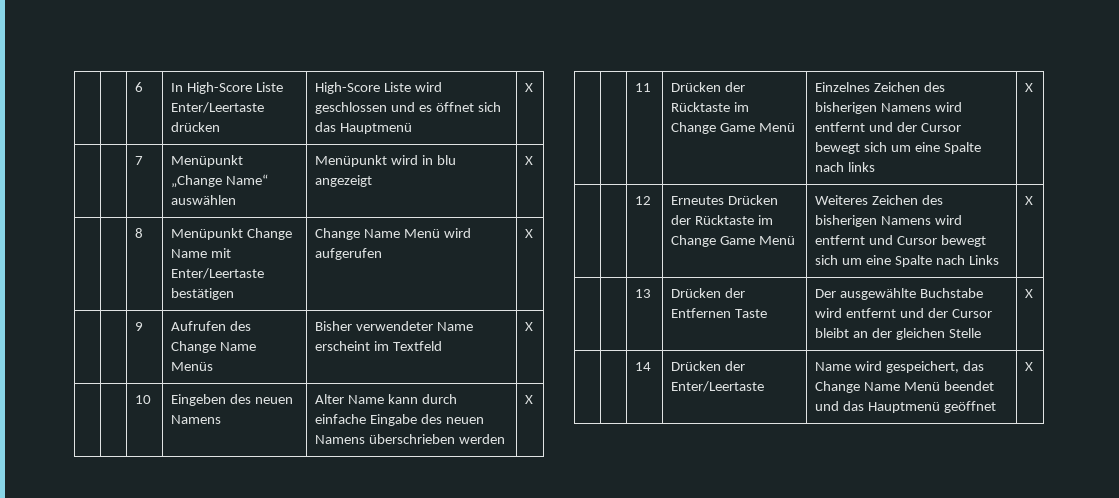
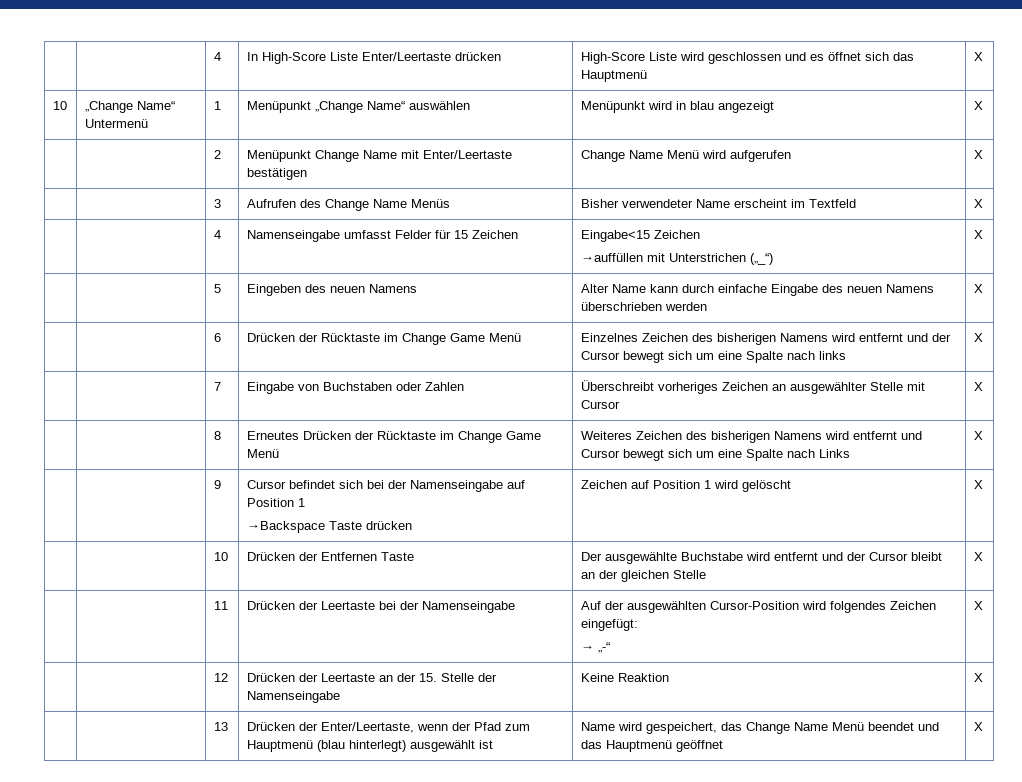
- | | 6 | In High-Score Liste Enter/Leertaste drücken | High-Score Liste wird geschlossen und es öffnet sich das Hauptmenü | X
+ | | 4 | In High-Score Liste Enter/Leertaste drücken | High-Score Liste wird geschlossen und es öffnet sich das Hauptmenü | X
- | | 7 | Menüpunkt „Change Name“ auswählen | Menüpunkt wird in blu angezeigt | X
+ 10 | „Change Name“ Untermenü | 1 | Menüpunkt „Change Name“ auswählen | Menüpunkt wird in blau angezeigt | X
- | | 8 | Menüpunkt Change Name mit Enter/Leertaste bestätigen | Change Name Menü wird aufgerufen | X
+ | | 2 | Menüpunkt Change Name mit Enter/Leertaste bestätigen | Change Name Menü wird aufgerufen | X
- | | 9 | Aufrufen des Change Name Menüs | Bisher verwendeter Name erscheint im Textfeld | X
+ | | 3 | Aufrufen des Change Name Menüs | Bisher verwendeter Name erscheint im Textfeld | X
- | | 10 | Eingeben des neuen Namens | Alter Name kann durch einfache Eingabe des neuen Namens überschrieben werden | X
+ | | 4 | Namenseingabe umfasst Felder für 15 Zeichen | Eingabe<15 Zeichen
+ →auffüllen mit Unterstrichen („_“) | X
+ | | 5 | Eingeben des neuen Namens | Alter Name kann durch einfache Eingabe des neuen Namens überschrieben werden | X
- | | 11 | Drücken der Rücktaste im Change Game Menü | Einzelnes Zeichen des bisherigen Namens wird entfernt und der Cursor bewegt sich um eine Spalte nach links | X
+ | | 6 | Drücken der Rücktaste im Change Game Menü | Einzelnes Zeichen des bisherigen Namens wird entfernt und der Cursor bewegt sich um eine Spalte nach links | X
- | | 12 | Erneutes Drücken der Rücktaste im Change Game Menü | Weiteres Zeichen des bisherigen Namens wird entfernt und Cursor bewegt sich um eine Spalte nach Links | X
+ | | 7 | Eingabe von Buchstaben oder Zahlen | Überschreibt vorheriges Zeichen an ausgewählter Stelle mit Cursor | X
+ | | 8 | Erneutes Drücken der Rücktaste im Change Game Menü | Weiteres Zeichen des bisherigen Namens wird entfernt und Cursor bewegt sich um eine Spalte nach Links | X
- | | 13 | Drücken der Entfernen Taste | Der ausgewählte Buchstabe wird entfernt und der Cursor bleibt an der gleichen Stelle | X
+ | | 9 | Cursor befindet sich bei der Namenseingabe auf Position 1
+ →Backspace Taste drücken | Zeichen auf Position 1 wird gelöscht | X
+ | | 10 | Drücken der Entfernen Taste | Der ausgewählte Buchstabe wird entfernt und der Cursor bleibt an der gleichen Stelle | X
- | | 14 | Drücken der Enter/Leertaste | Name wird gespeichert, das Change Name Menü beendet und das Hauptmenü geöffnet | X
+ | | 11 | Drücken der Leertaste bei der Namenseingabe | Auf der ausgewählten Cursor-Position wird folgendes Zeichen eingefügt:
+ → „-“ | X
+ | | 12 | Drücken der Leertaste an der 15. Stelle der Namenseingabe | Keine Reaktion | X
+ | | 13 | Drücken der Enter/Leertaste, wenn der Pfad zum Hauptmenü (blau hinterlegt) ausgewählt ist | Name wird gespeichert, das Change Name Menü beendet und das Hauptmenü geöffnet | X

